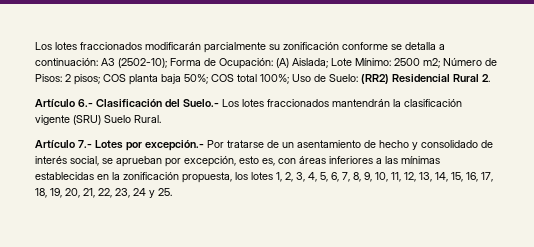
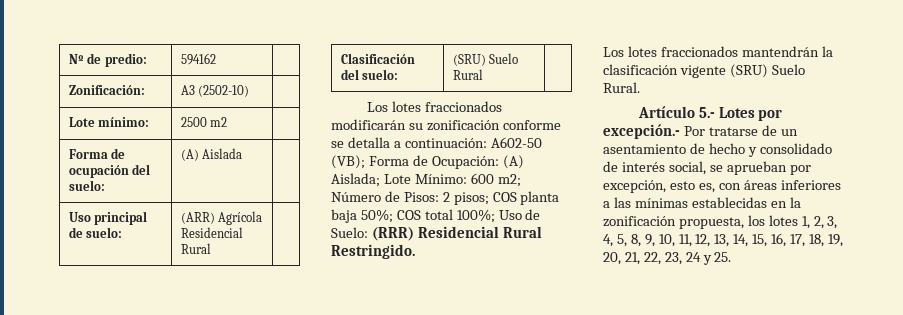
+ Nº de predio: | 594162 |
+ Zonificación: | A3 (2502-10) |
+ Lote mínimo: | 2500 m2 |
+ Forma de ocupación del suelo: | (A) Aislada |
+ Uso principal de suelo: | (ARR) Agrícola Residencial Rural |
+ Clasificación del suelo: | (SRU) Suelo Rural |
- Los lotes fraccionados modificarán parcialmente su zonificación conforme se detalla a continuación: A3 (2502-10); Forma de Ocupación: (A) Aislada; Lote Mínimo: 2500 m2; Número de Pisos: 2 pisos; COS planta baja 50%; COS total 100%; Uso de Suelo: (RR2) Residencial Rural 2.
- Artículo 6.- Clasificación del Suelo.- Los lotes fraccionados mantendrán la clasificación vigente (SRU) Suelo Rural.
+ Los lotes fraccionados modificarán su zonificación conforme se detalla a continuación: A602-50 (VB); Forma de Ocupación: (A) Aislada; Lote Mínimo: 600 m2; Número de Pisos: 2 pisos; COS planta baja 50%; COS total 100%; Uso de Suelo: (RRR) Residencial Rural Restringido.
+ Los lotes fraccionados mantendrán la clasificación vigente (SRU) Suelo Rural.
- Artículo 7.- Lotes por excepción.- Por tratarse de un asentamiento de hecho y consolidado de interés social, se aprueban por excepción, esto es, con áreas inferiores a las mínimas establecidas en la zonificación propuesta, los lotes 1, 2, 3, 4, 5, 6, 7, 8, 9, 10, 11, 12, 13, 14, 15, 16, 17, 18, 19, 20, 21, 22, 23, 24 y 25.
+ Artículo 5.- Lotes por excepción.- Por tratarse de un asentamiento de hecho y consolidado de interés social, se aprueban por excepción, esto es, con áreas inferiores a las mínimas establecidas en la zonificación propuesta, los lotes 1, 2, 3, 4, 5, 8, 9, 10, 11, 12, 13, 14, 15, 16, 17, 18, 19, 20, 21, 22, 23, 24 y 25.

